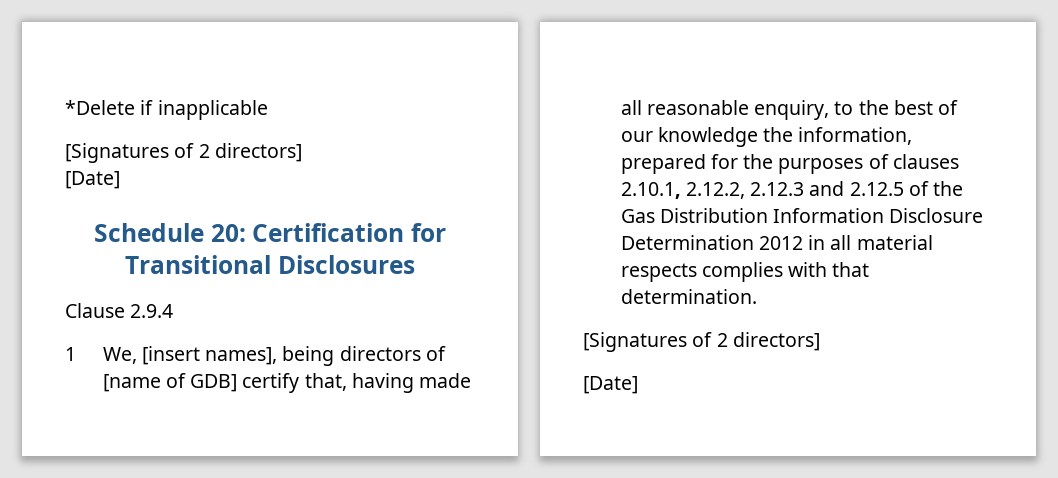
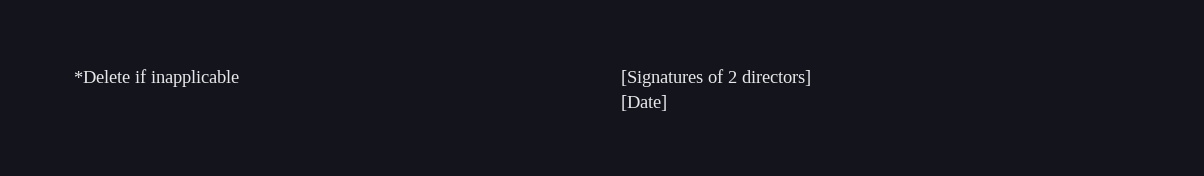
- Schedule 20: Certification for Transitional Disclosures
- Clause 2.9.4
- 1 We, [insert names], being directors of [name of GDB] certify that, having made all reasonable enquiry, to the best of our knowledge the information, prepared for the purposes of clauses 2.10.1, 2.12.2, 2.12.3 and 2.12.5 of the Gas Distribution Information Disclosure Determination 2012 in all material respects complies with that determination.
- [Signatures of 2 directors]
- [Date]

